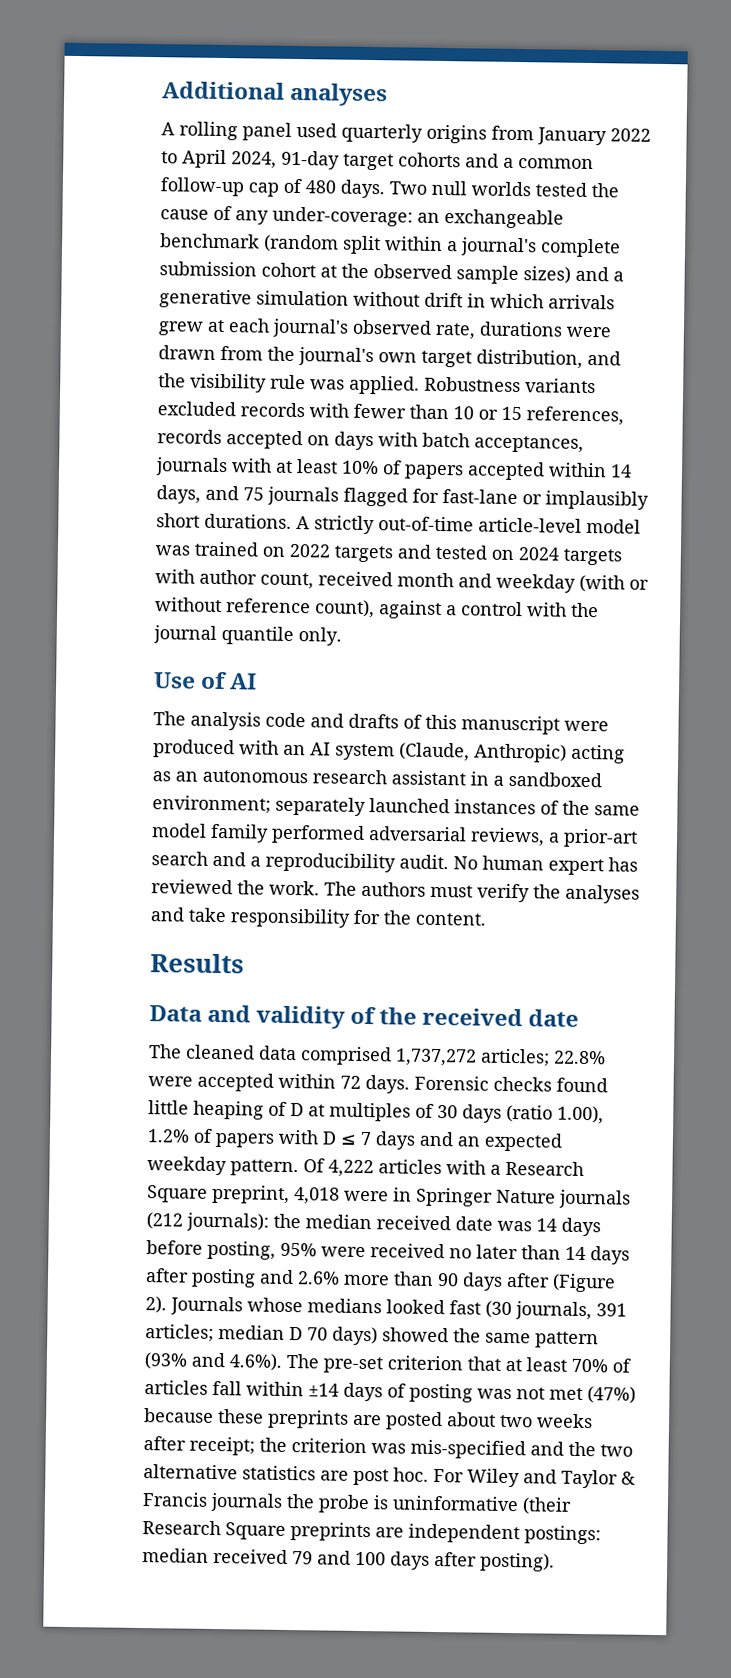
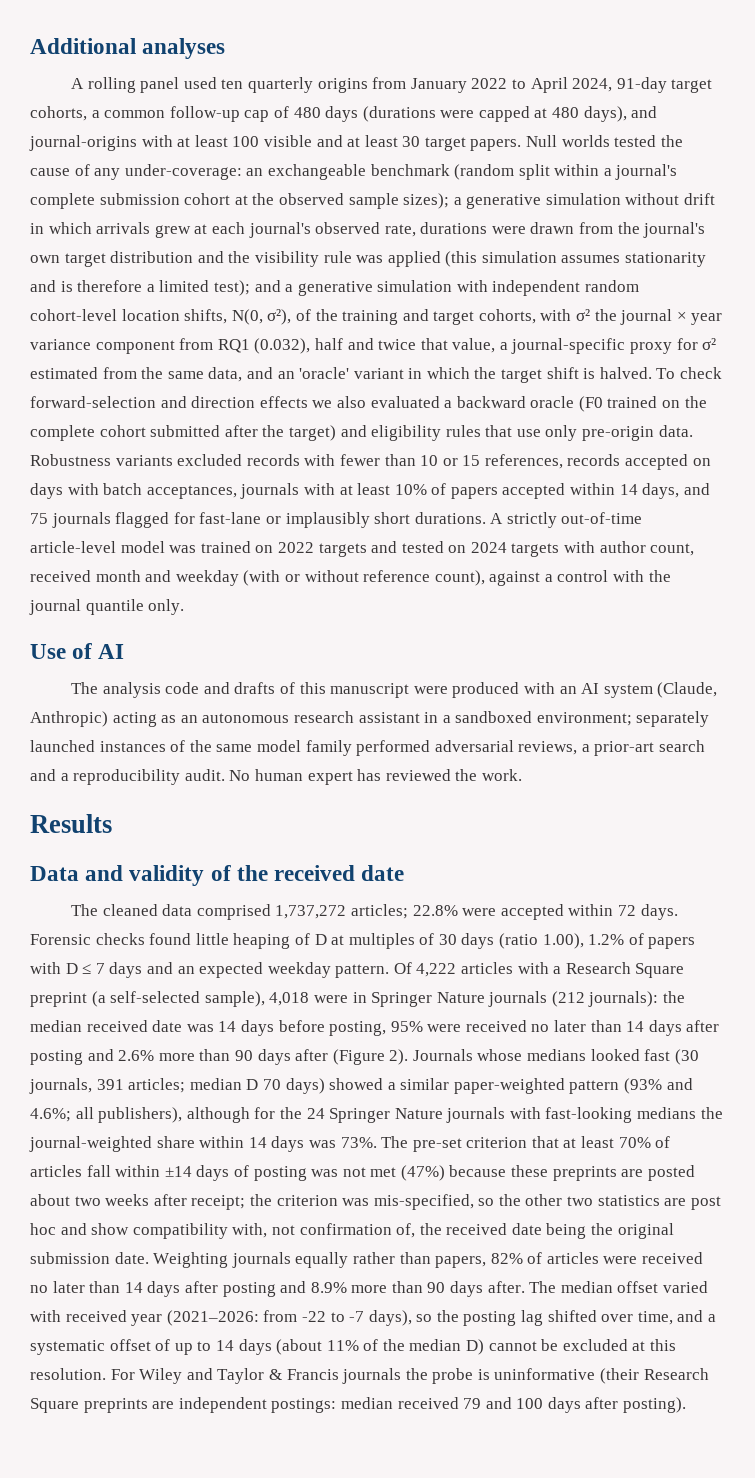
- A rolling panel used quarterly origins from January 2022 to April 2024, 91-day target cohorts and a common follow-up cap of 480 days. Two null worlds tested the cause of any under-coverage:
+ A rolling panel used ten quarterly origins from January 2022 to April 2024, 91-day target cohorts, a common follow-up cap of 480 days (durations were capped at 480 days), and journal-origins with at least 100 visible and at least 30 target papers. Null worlds tested the cause of any under-coverage:
- an exchangeable benchmark (random split within a journal's complete submission cohort at the observed sample sizes) and a generative simulation without drift in which arrivals grew at each journal's observed rate, durations were drawn from the journal's own target distribution, and the visibility rule was applied.
+ an exchangeable benchmark (random split within a journal's complete submission cohort at the observed sample sizes); a generative simulation without drift in which arrivals grew at each journal's observed rate, durations were drawn from the journal's own target distribution and the visibility rule was applied (this simulation assumes stationarity and is therefore a limited test); and a generative simulation with independent random cohort-level location shifts, N(0, σ²), of the training and target cohorts, with σ² the journal × year variance component from RQ1 (0.032), half and twice that value, a journal-specific proxy for σ² estimated from the same data, and an 'oracle' variant in which the target shift is halved. To check forward-selection and direction effects we also evaluated a backward oracle (F0 trained on the complete cohort submitted after the target) and eligibility rules that use only pre-origin data.
- The authors must verify the analyses and take responsibility for the content.
- Of 4,222 articles with a Research Square preprint, 4,018 were in Springer Nature journals (212 journals): the median received date was 14 days before posting, 95% were received no later than 14 days after posting and 2.6% more than 90 days after (Figure 2).
+ Of 4,222 articles with a Research Square preprint (a self-selected sample), 4,018 were in Springer Nature journals (212 journals): the median received date was 14 days before posting, 95% were received no later than 14 days after posting and 2.6% more than 90 days after (Figure 2).
- Journals whose medians looked fast (30 journals, 391 articles; median D 70 days) showed the same pattern (93% and 4.6%). The pre-set criterion that at least 70% of articles fall within ±14 days of posting was not met (47%) because these preprints are posted about two weeks after receipt; the criterion was mis-specified and the two alternative statistics are post hoc.
+ Journals whose medians looked fast (30 journals, 391 articles; median D 70 days) showed a similar paper-weighted pattern (93% and 4.6%; all publishers), although for the 24 Springer Nature journals with fast-looking medians the journal-weighted share within 14 days was 73%. The pre-set criterion that at least 70% of articles fall within ±14 days of posting was not met (47%) because these preprints are posted about two weeks after receipt; the criterion was mis-specified, so the other two statistics are post hoc and show compatibility with, not confirmation of, the received date being the original submission date. Weighting journals equally rather than papers, 82% of articles were received no later than 14 days after posting and 8.9% more than 90 days after. The median offset varied with received year (2021–2026: from -22 to -7 days), so the posting lag shifted over time, and a systematic offset of up to 14 days (about 11% of the median D) cannot be excluded at this resolution.

